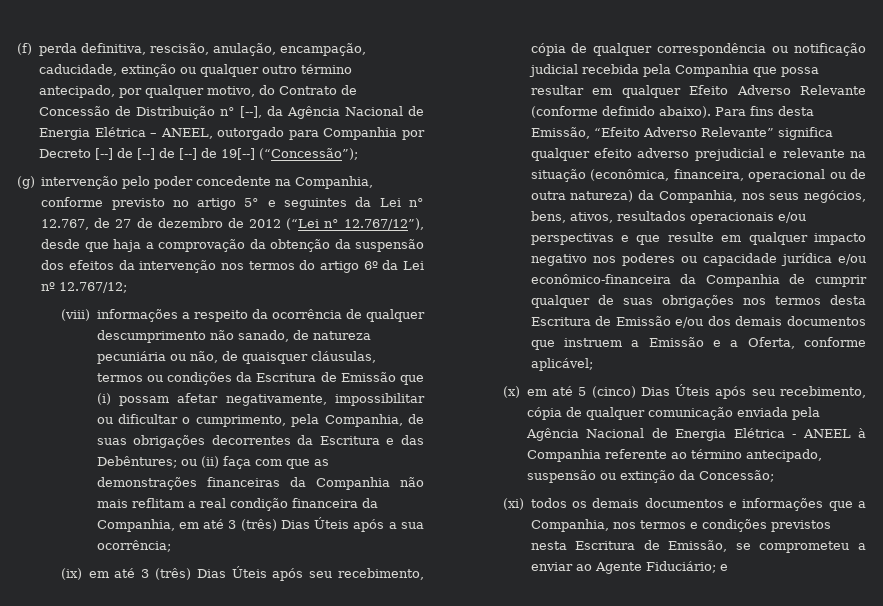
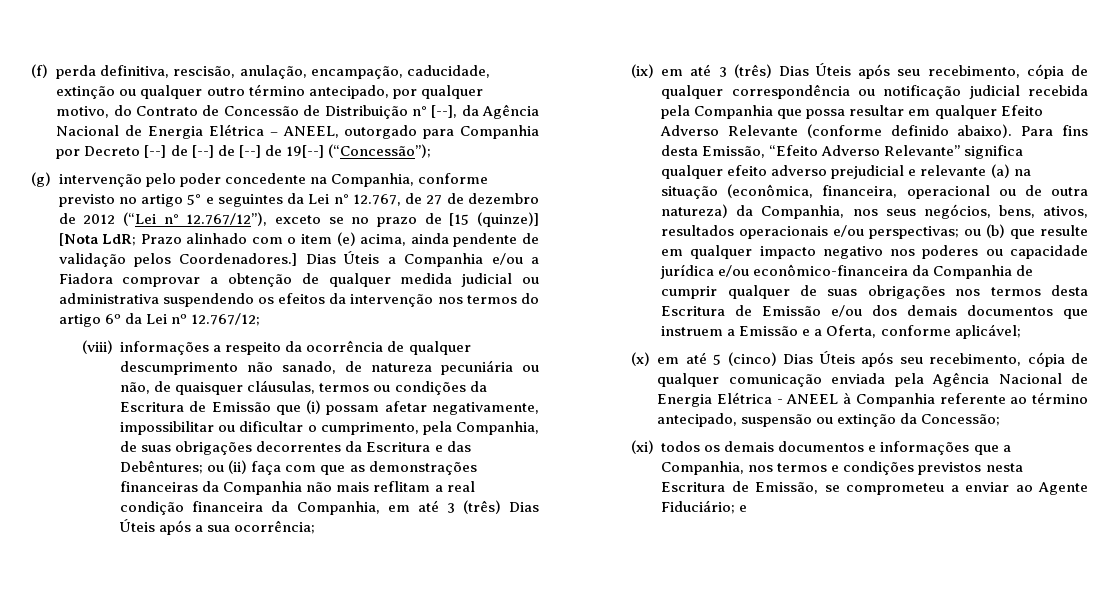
- (g) intervenção pelo poder concedente na Companhia, conforme previsto no artigo 5° e seguintes da Lei n° 12.767, de 27 de dezembro de 2012 (“Lei n° 12.767/12”), desde que haja a comprovação da obtenção da suspensão dos efeitos da intervenção nos termos do artigo 6º da Lei nº 12.767/12;
+ (g) intervenção pelo poder concedente na Companhia, conforme previsto no artigo 5° e seguintes da Lei n° 12.767, de 27 de dezembro de 2012 (“Lei n° 12.767/12”), exceto se no prazo de [15 (quinze)] [Nota LdR; Prazo alinhado com o item (e) acima, ainda pendente de validação pelos Coordenadores.] Dias Úteis a Companhia e/ou a Fiadora comprovar a obtenção de qualquer medida judicial ou administrativa suspendendo os efeitos da intervenção nos termos do artigo 6º da Lei nº 12.767/12;
- Para fins desta Emissão, “Efeito Adverso Relevante” significa qualquer efeito adverso prejudicial e relevante na situação (econômica, financeira, operacional ou de outra natureza) da Companhia, nos seus negócios, bens, ativos, resultados operacionais e/ou perspectivas e que resulte em qualquer impacto negativo nos poderes ou capacidade jurídica e/ou econômico-financeira da Companhia de cumprir qualquer de suas obrigações nos termos desta Escritura de Emissão e/ou dos demais documentos que instruem a Emissão e a Oferta, conforme aplicável;
+ Para fins desta Emissão, “Efeito Adverso Relevante” significa qualquer efeito adverso prejudicial e relevante (a) na situação (econômica, financeira, operacional ou de outra natureza) da Companhia, nos seus negócios, bens, ativos, resultados operacionais e/ou perspectivas; ou (b) que resulte em qualquer impacto negativo nos poderes ou capacidade jurídica e/ou econômico-financeira da Companhia de cumprir qualquer de suas obrigações nos termos desta Escritura de Emissão e/ou dos demais documentos que instruem a Emissão e a Oferta, conforme aplicável;

